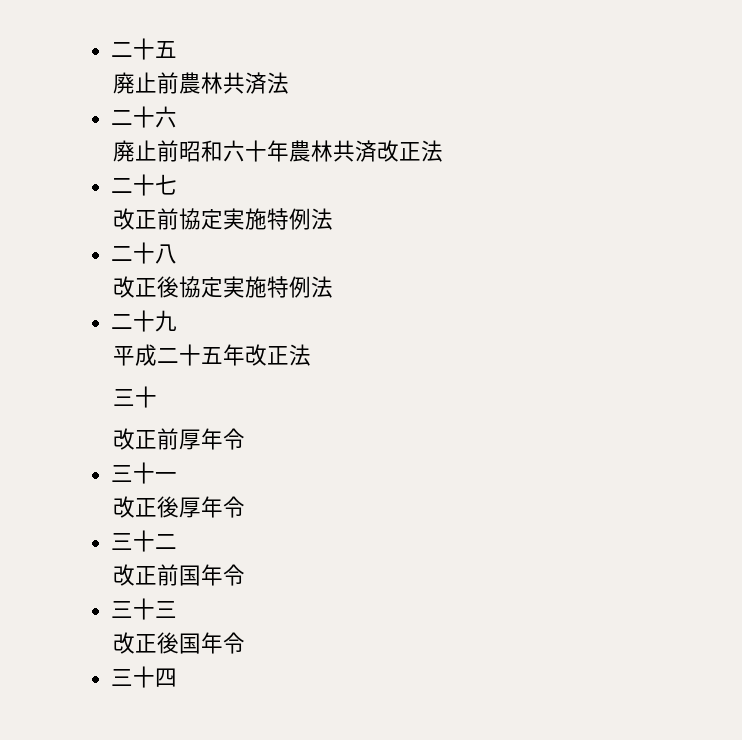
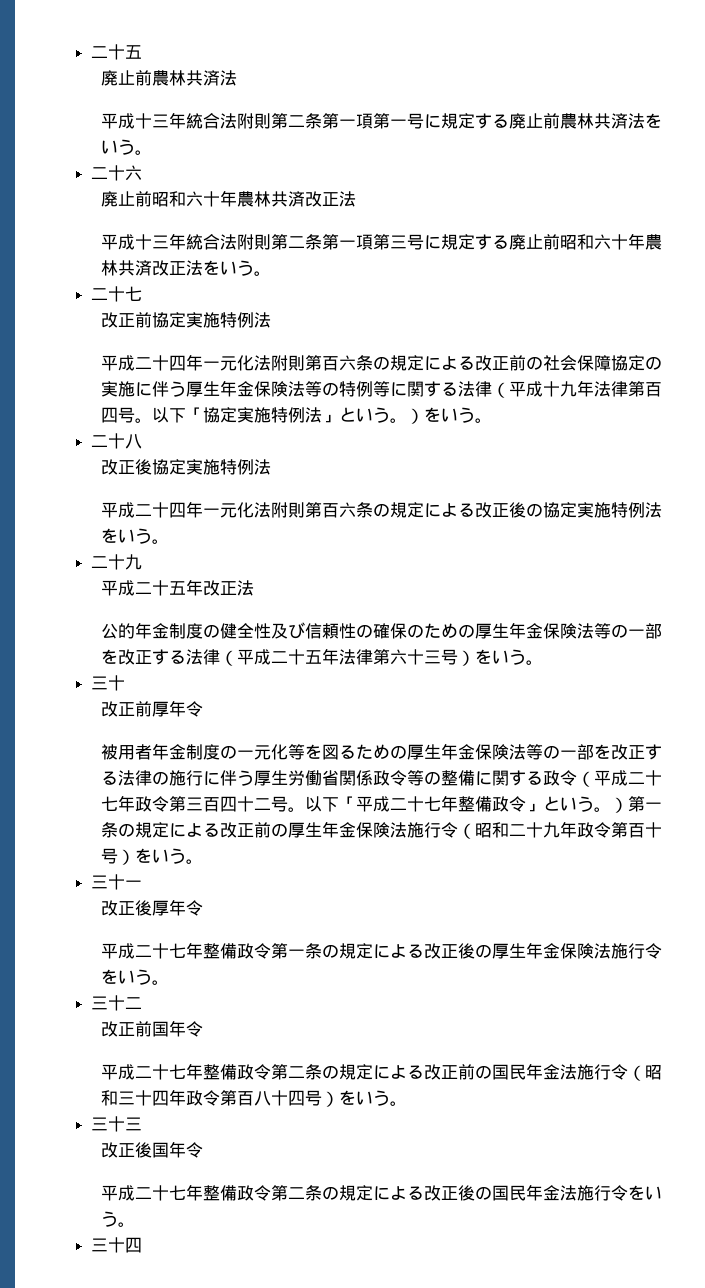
+ 平成十三年統合法附則第二条第一項第一号に規定する廃止前農林共済法をいう。
+ 平成十三年統合法附則第二条第一項第三号に規定する廃止前昭和六十年農林共済改正法をいう。
+ 平成二十四年一元化法附則第百六条の規定による改正前の社会保障協定の実施に伴う厚生年金保険法等の特例等に関する法律（平成十九年法律第百四号。以下「協定実施特例法」という。）をいう。
+ 平成二十四年一元化法附則第百六条の規定による改正後の協定実施特例法をいう。
  平成二十五年改正法
+ 公的年金制度の健全性及び信頼性の確保のための厚生年金保険法等の一部を改正する法律（平成二十五年法律第六十三号）をいう。
  三十
  改正前厚年令
+ 被用者年金制度の一元化等を図るための厚生年金保険法等の一部を改正する法律の施行に伴う厚生労働省関係政令等の整備に関する政令（平成二十七年政令第三百四十二号。以下「平成二十七年整備政令」という。）第一条の規定による改正前の厚生年金保険法施行令（昭和二十九年政令第百十号）をいう。
+ 平成二十七年整備政令第一条の規定による改正後の厚生年金保険法施行令をいう。
+ 平成二十七年整備政令第二条の規定による改正前の国民年金法施行令（昭和三十四年政令第百八十四号）をいう。
+ 平成二十七年整備政令第二条の規定による改正後の国民年金法施行令をいう。

